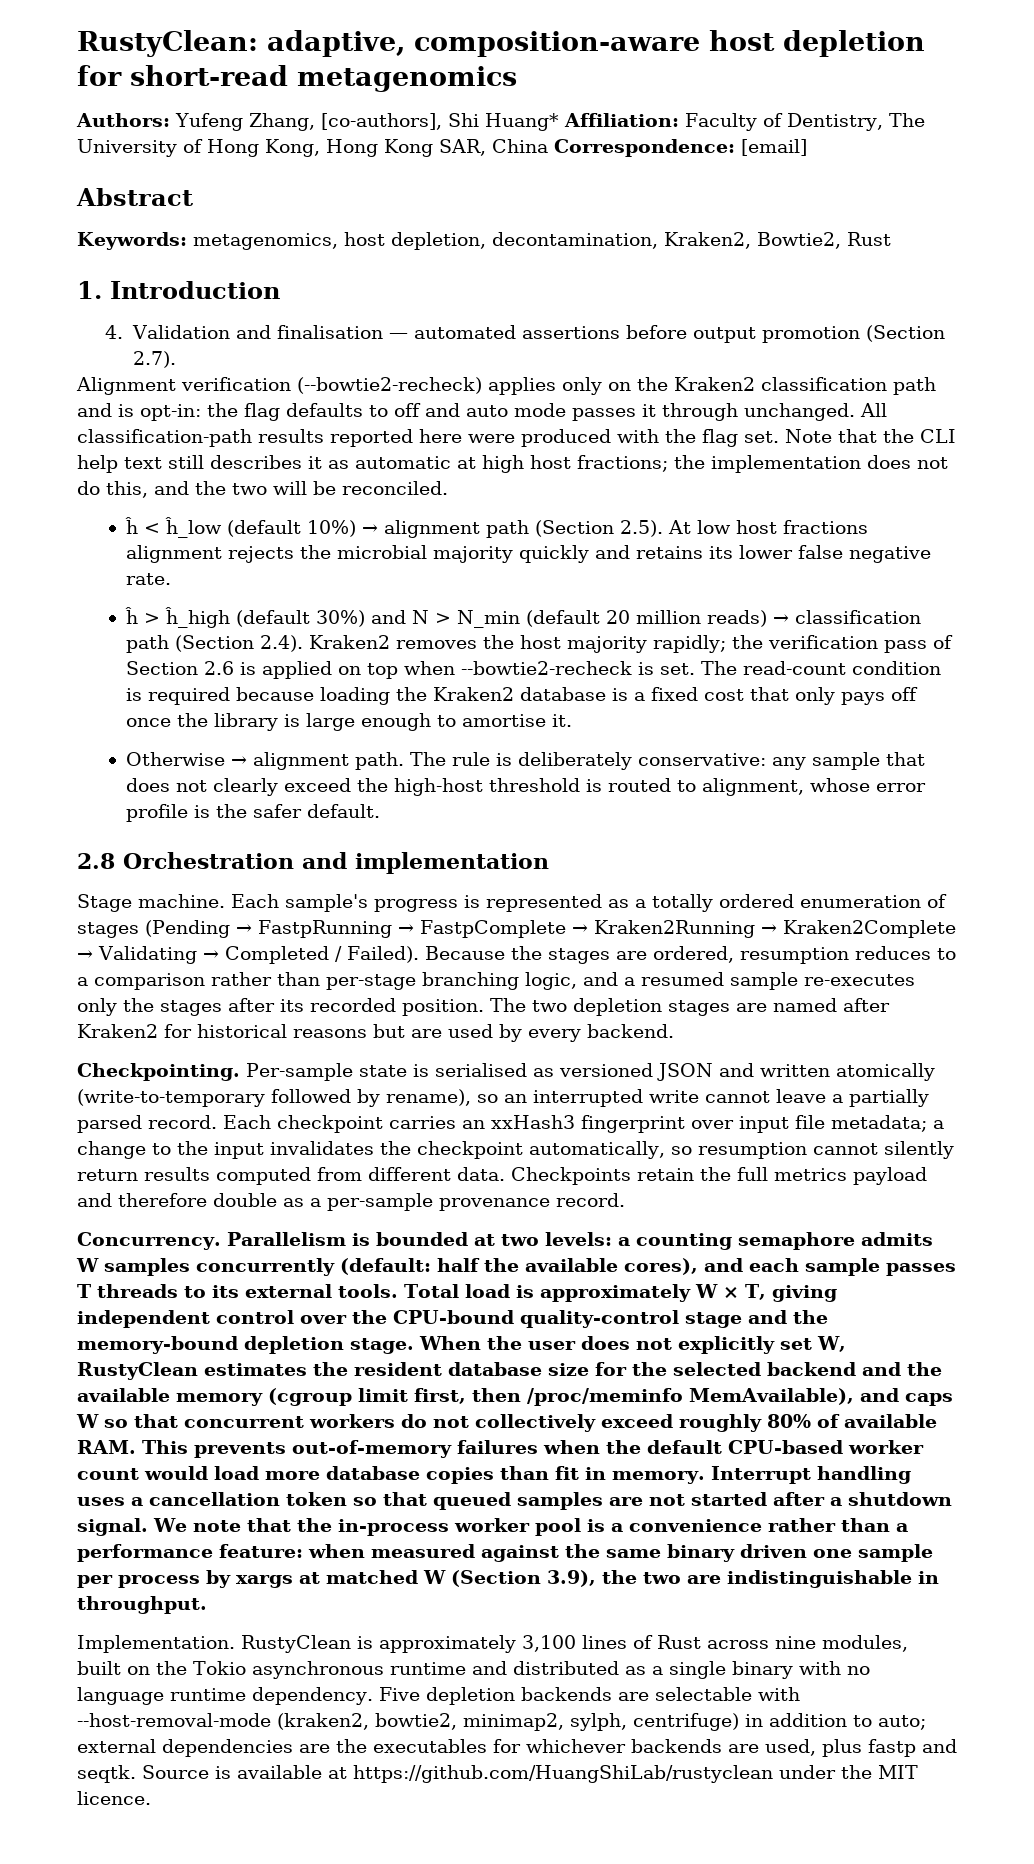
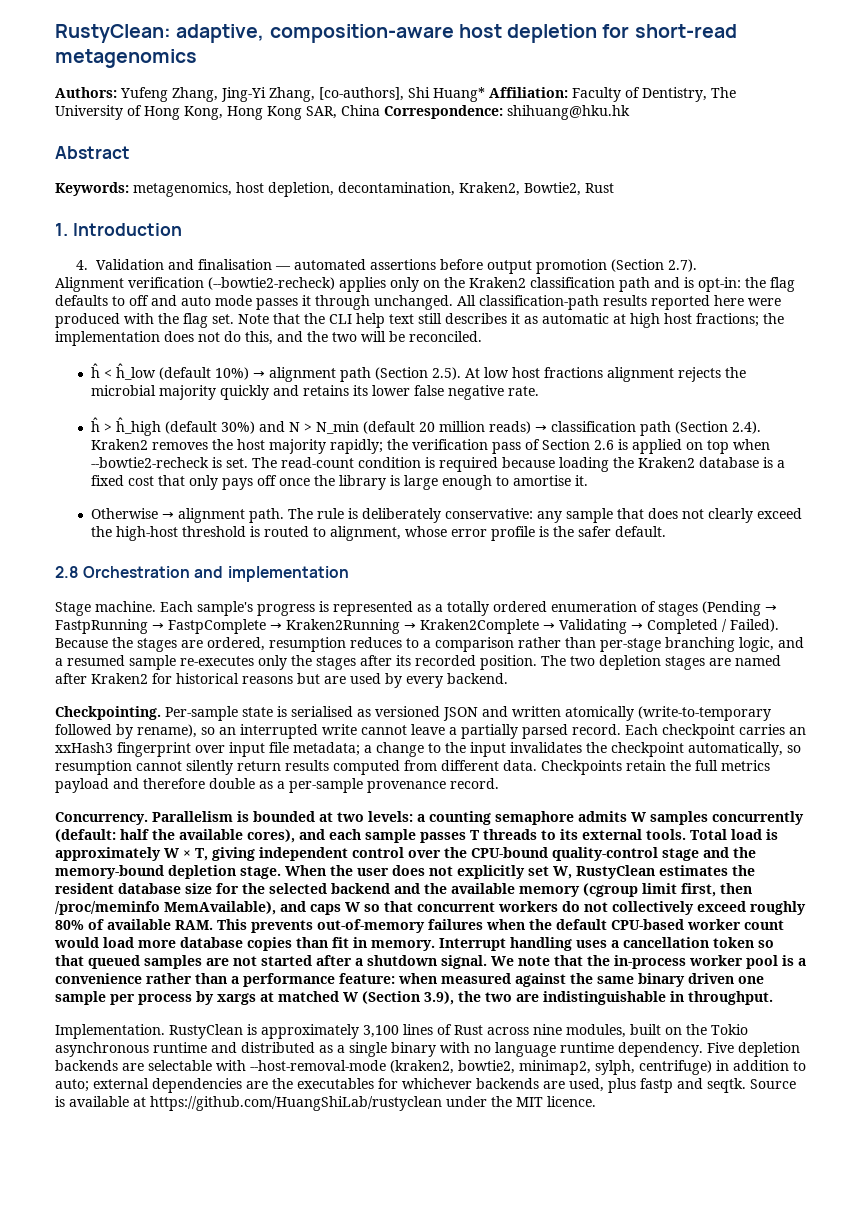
- Authors: Yufeng Zhang, [co-authors], Shi Huang* Affiliation: Faculty of Dentistry, The University of Hong Kong, Hong Kong SAR, China Correspondence: [email]
+ Authors: Yufeng Zhang, Jing-Yi Zhang, [co-authors], Shi Huang* Affiliation: Faculty of Dentistry, The University of Hong Kong, Hong Kong SAR, China Correspondence: shihuang@hku.hk

